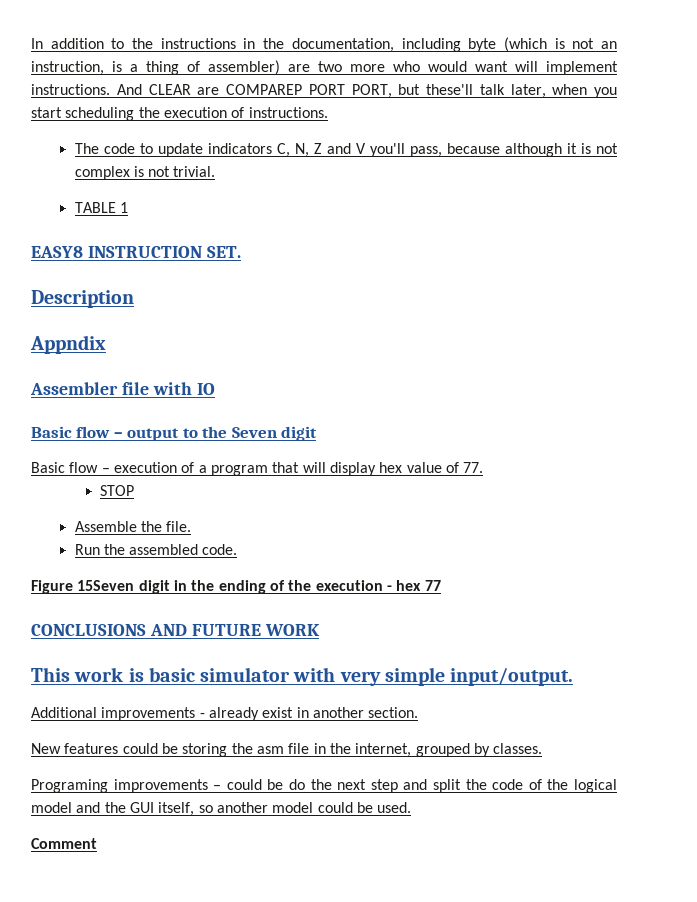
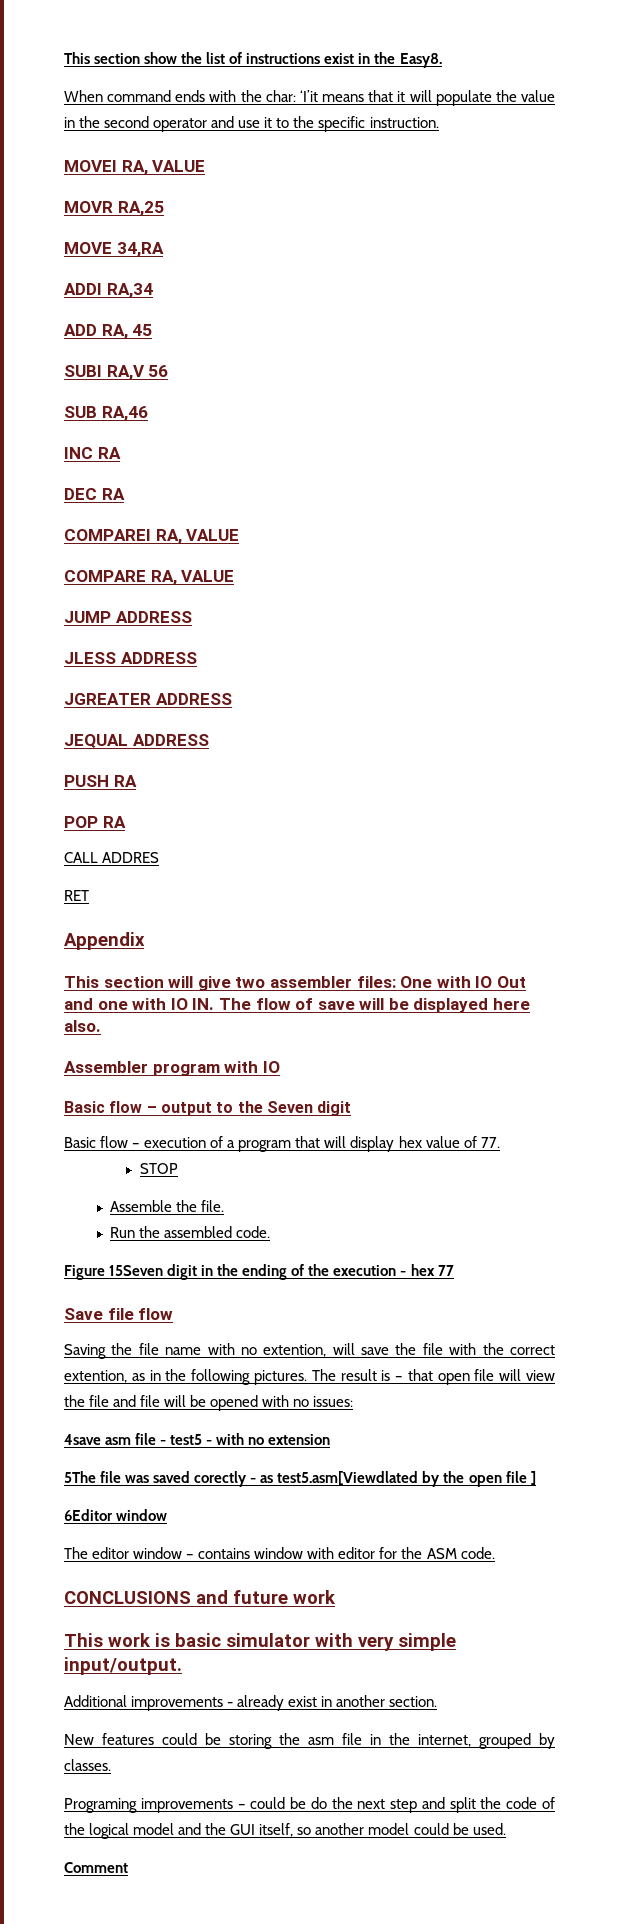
- In addition to the instructions in the documentation, including byte (which is not an instruction, is a thing of assembler) are two more who would want will implement instructions. And CLEAR are COMPAREP PORT PORT, but these'll talk later, when you start scheduling the execution of instructions.
- The code to update indicators C, N, Z and V you'll pass, because although it is not complex is not trivial.
- TABLE 1
- EASY8 INSTRUCTION SET.
- Description
- Appndix
+ This section show the list of instructions exist in the Easy8.
+ When command ends with the char: ‘I’it means that it will populate the value in the second operator and use it to the specific instruction.
+ MOVEI RA, VALUE
+ MOVR RA,25
+ MOVE 34,RA
+ ADDI RA,34
+ ADD RA, 45
+ SUBI RA,V 56
+ SUB RA,46
+ INC RA
+ DEC RA
+ COMPAREI RA, VALUE
+ COMPARE RA, VALUE
+ JUMP ADDRESS
+ JLESS ADDRESS
+ JGREATER ADDRESS
+ JEQUAL ADDRESS
+ PUSH RA
+ POP RA
+ CALL ADDRES
+ RET
+ Appendix
+ This section will give two assembler files: One with IO Out and one with IO IN. The flow of save will be displayed here also.
- Assembler file with IO
+ Assembler program with IO
- CONCLUSIONS AND FUTURE WORK
+ Save file flow
+ Saving the file name with no extention, will save the file with the correct extention, as in the following pictures. The result is – that open file will view the file and file will be opened with no issues:
+ 4save asm file - test5 - with no extension
+ 5The file was saved corectly - as test5.asm[Viewdlated by the open file ]
+ 6Editor window
+ The editor window – contains window with editor for the ASM code.
+ CONCLUSIONS and future work

